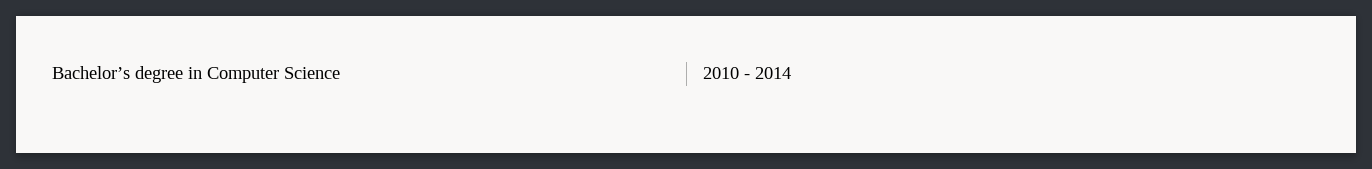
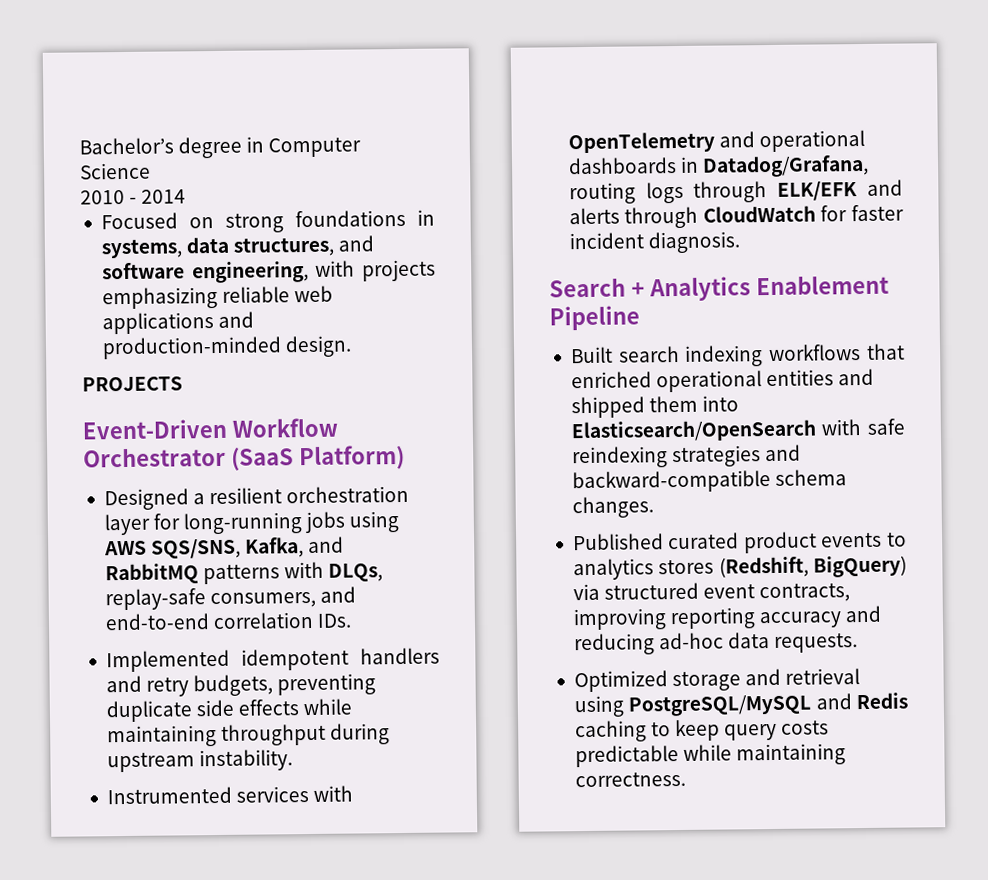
+ Focused on strong foundations in systems, data structures, and software engineering, with projects emphasizing reliable web applications and production-minded design.
+ PROJECTS
+ Event-Driven Workflow Orchestrator (SaaS Platform)
+ Designed a resilient orchestration layer for long-running jobs using AWS SQS/SNS, Kafka, and RabbitMQ patterns with DLQs, replay-safe consumers, and end-to-end correlation IDs.
+ Implemented idempotent handlers and retry budgets, preventing duplicate side effects while maintaining throughput during upstream instability.
+ Instrumented services with OpenTelemetry and operational dashboards in Datadog/Grafana, routing logs through ELK/EFK and alerts through CloudWatch for faster incident diagnosis.
+ Search + Analytics Enablement Pipeline
+ Built search indexing workflows that enriched operational entities and shipped them into Elasticsearch/OpenSearch with safe reindexing strategies and backward-compatible schema changes.
+ Published curated product events to analytics stores (Redshift, BigQuery) via structured event contracts, improving reporting accuracy and reducing ad-hoc data requests.
+ Optimized storage and retrieval using PostgreSQL/MySQL and Redis caching to keep query costs predictable while maintaining correctness.

